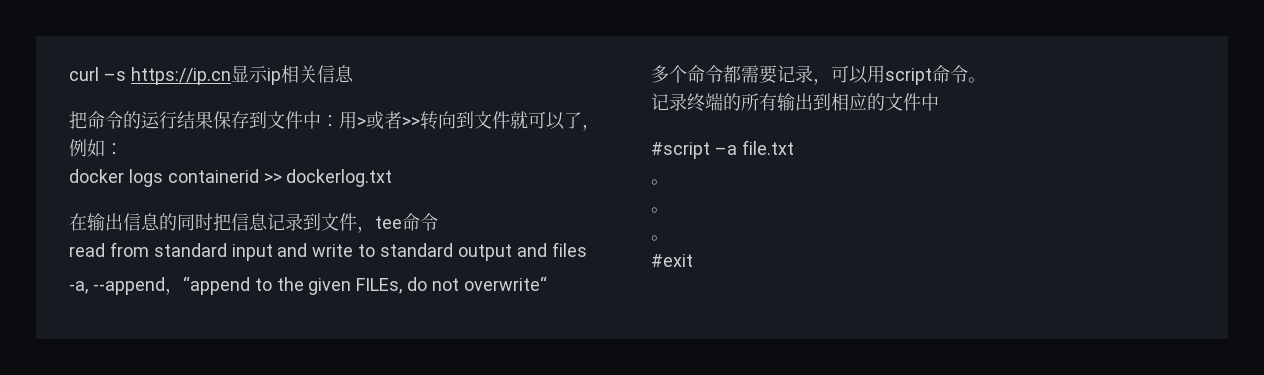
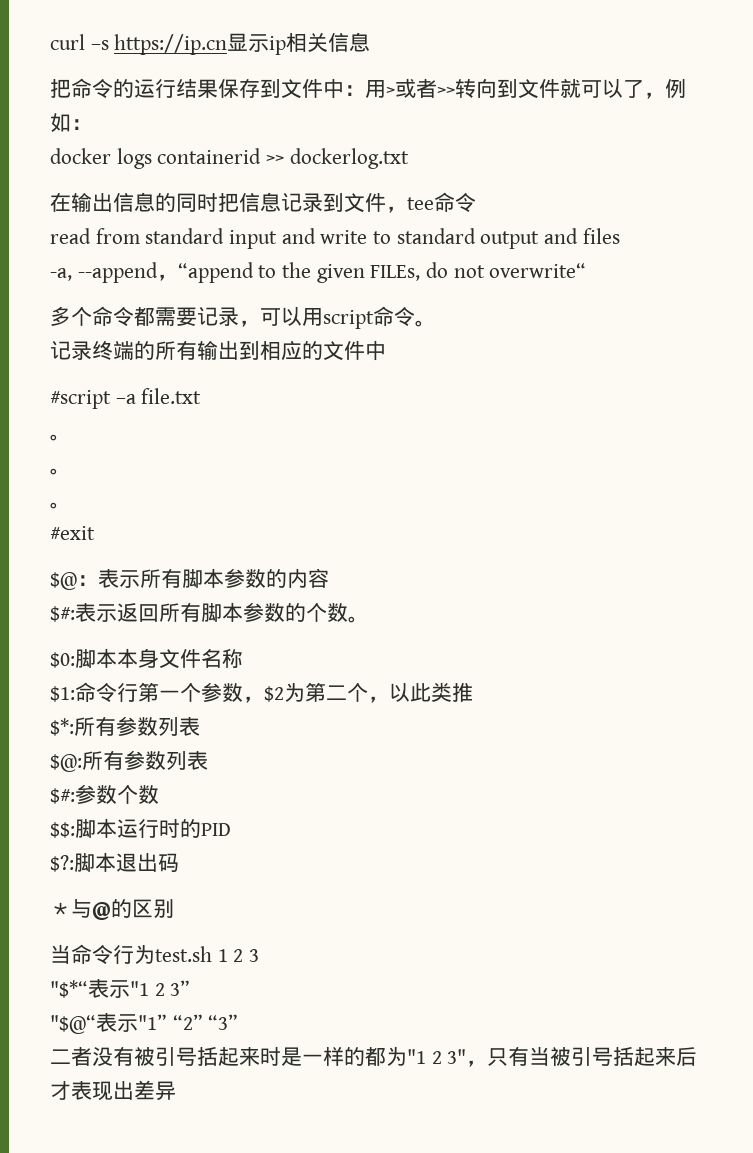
+ $@：表示所有脚本参数的内容
+ $#:表示返回所有脚本参数的个数。
+ $0:脚本本身文件名称
+ $1:命令行第一个参数，$2为第二个，以此类推
+ $*:所有参数列表
+ $@:所有参数列表
+ $#:参数个数
+ $$:脚本运行时的PID
+ $?:脚本退出码
+ ∗与@的区别
+ 当命令行为test.sh 1 2 3
+ "$*“表示"1 2 3”
+ "$@“表示"1” “2” “3”
+ 二者没有被引号括起来时是一样的都为"1 2 3"，只有当被引号括起来后才表现出差异

